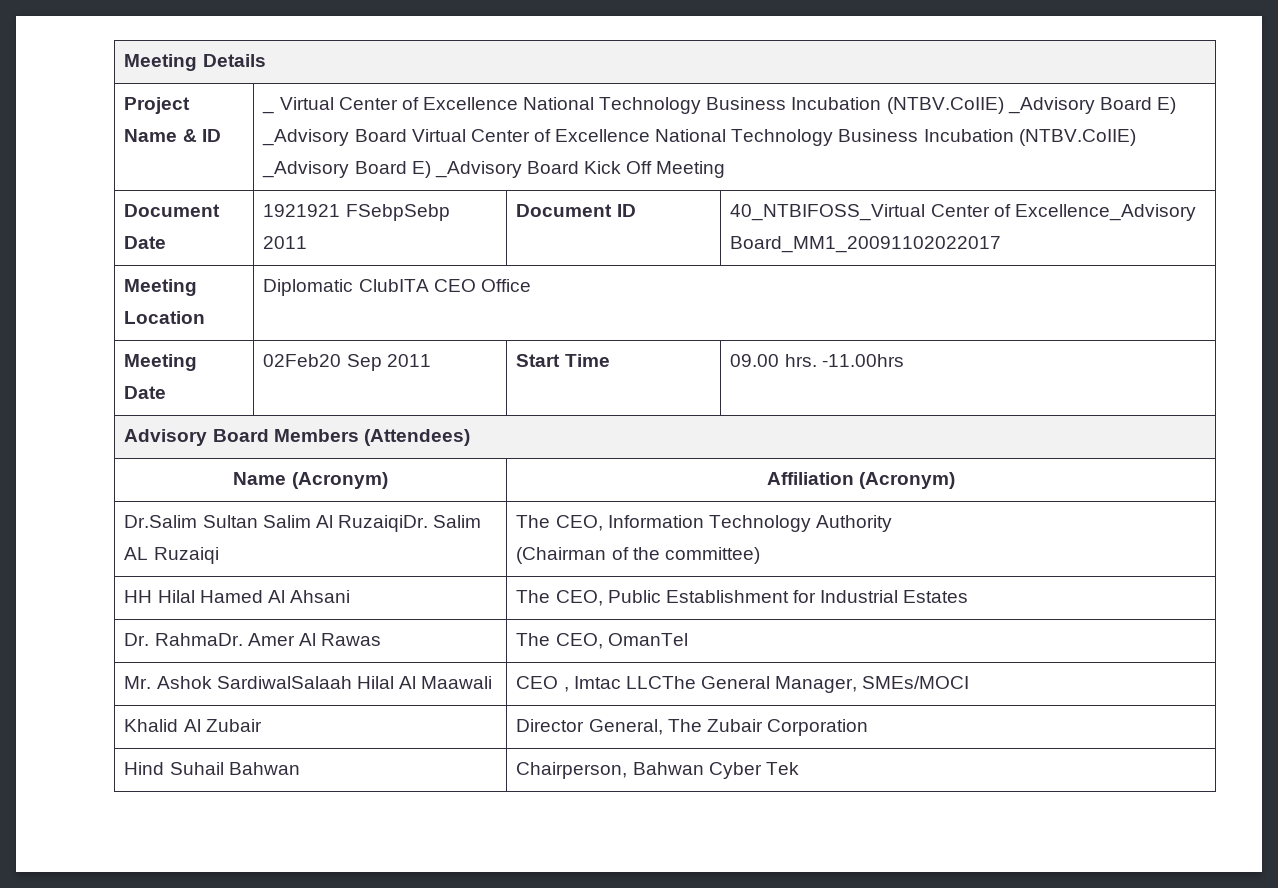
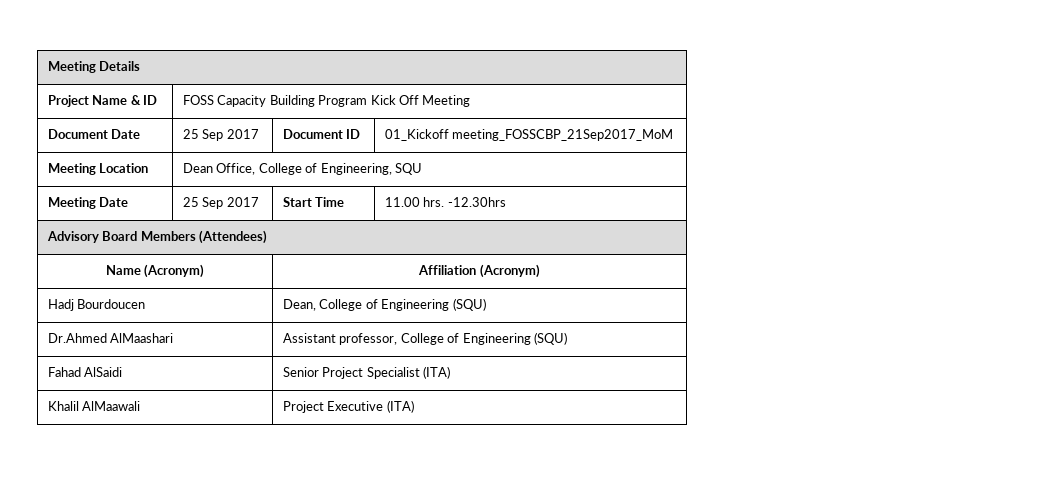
- Project Name & ID | _ Virtual Center of Excellence National Technology Business Incubation (NTBV.CoIIE) _Advisory Board E) _Advisory Board Virtual Center of Excellence National Technology Business Incubation (NTBV.CoIIE) _Advisory Board E) _Advisory Board Kick Off Meeting
+ Project Name & ID | FOSS Capacity Building Program Kick Off Meeting
- Document Date | 1921921 FSebpSebp 2011 | Document ID | 40_NTBIFOSS_Virtual Center of Excellence_Advisory Board_MM1_20091102022017
- Meeting Location | Diplomatic ClubITA CEO Office
+ Document Date | 25 Sep 2017 | Document ID | 01_Kickoff meeting_FOSSCBP_21Sep2017_MoM
+ Meeting Location | Dean Office, College of Engineering, SQU
- Meeting Date | 02Feb20 Sep 2011 | Start Time | 09.00 hrs. -11.00hrs
+ Meeting Date | 25 Sep 2017 | Start Time | 11.00 hrs. -12.30hrs
- Dr.Salim Sultan Salim Al RuzaiqiDr. Salim AL Ruzaiqi | The CEO, Information Technology Authority
- (Chairman of the committee)
- HH Hilal Hamed Al Ahsani | The CEO, Public Establishment for Industrial Estates
- Dr. RahmaDr. Amer Al Rawas | The CEO, OmanTel
- Mr. Ashok SardiwalSalaah Hilal Al Maawali | CEO , Imtac LLCThe General Manager, SMEs/MOCI
- Khalid Al Zubair | Director General, The Zubair Corporation
- Hind Suhail Bahwan | Chairperson, Bahwan Cyber Tek
+ Hadj Bourdoucen | Dean, College of Engineering (SQU)
+ Dr.Ahmed AlMaashari | Assistant professor, College of Engineering (SQU)
+ Fahad AlSaidi | Senior Project Specialist (ITA)
+ Khalil AlMaawali | Project Executive (ITA)

